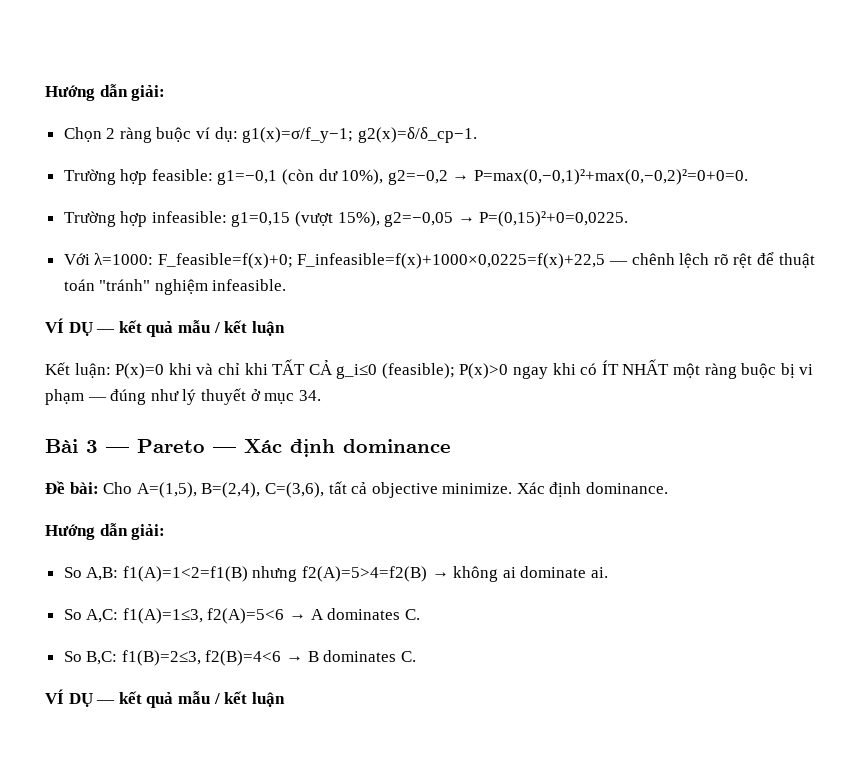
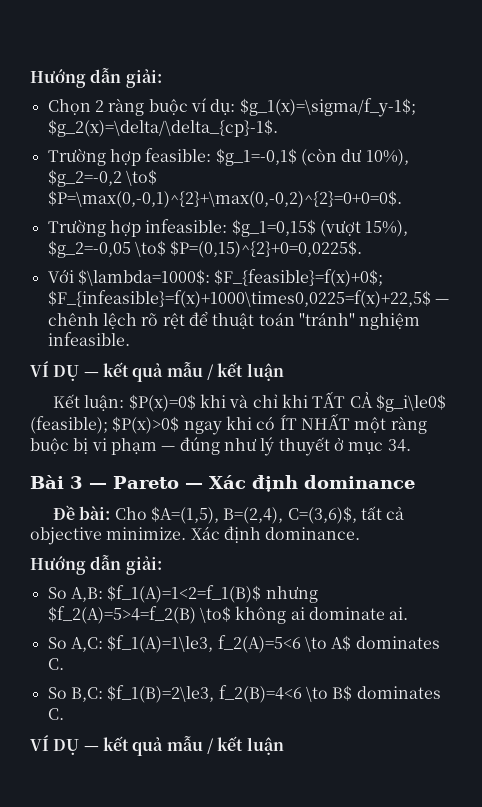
- Chọn 2 ràng buộc ví dụ: g1(x)=σ/f_y−1; g2(x)=δ/δ_cp−1.
+ Chọn 2 ràng buộc ví dụ: $g_1(x)=\sigma/f_y-1$; $g_2(x)=\delta/\delta_{cp}-1$.
- Trường hợp feasible: g1=−0,1 (còn dư 10%), g2=−0,2 → P=max(0,−0,1)²+max(0,−0,2)²=0+0=0.
+ Trường hợp feasible: $g_1=-0,1$ (còn dư 10%), $g_2=-0,2 \to$ $P=\max(0,-0,1)^{2}+\max(0,-0,2)^{2}=0+0=0$.
- Trường hợp infeasible: g1=0,15 (vượt 15%), g2=−0,05 → P=(0,15)²+0=0,0225.
- Với λ=1000: F_feasible=f(x)+0; F_infeasible=f(x)+1000×0,0225=f(x)+22,5 — chênh lệch rõ rệt để thuật toán "tránh" nghiệm infeasible.
+ Trường hợp infeasible: $g_1=0,15$ (vượt 15%), $g_2=-0,05 \to$ $P=(0,15)^{2}+0=0,0225$.
+ Với $\lambda=1000$: $F_{feasible}=f(x)+0$; $F_{infeasible}=f(x)+1000\times0,0225=f(x)+22,5$ — chênh lệch rõ rệt để thuật toán "tránh" nghiệm infeasible.
- Kết luận: P(x)=0 khi và chỉ khi TẤT CẢ g_i≤0 (feasible); P(x)>0 ngay khi có ÍT NHẤT một ràng buộc bị vi phạm — đúng như lý thuyết ở mục 34.
+ Kết luận: $P(x)=0$ khi và chỉ khi TẤT CẢ $g_i\le0$ (feasible); $P(x)>0$ ngay khi có ÍT NHẤT một ràng buộc bị vi phạm — đúng như lý thuyết ở mục 34.
- Đề bài: Cho A=(1,5), B=(2,4), C=(3,6), tất cả objective minimize.
+ Đề bài: Cho $A=(1,5), B=(2,4), C=(3,6)$, tất cả objective minimize.
- So A,B: f1(A)=1<2=f1(B) nhưng f2(A)=5>4=f2(B) → không ai dominate ai.
+ So A,B: $f_1(A)=1<2=f_1(B)$ nhưng $f_2(A)=5>4=f_2(B) \to$ không ai dominate ai.
- So A,C: f1(A)=1≤3, f2(A)=5<6 → A dominates C.
+ So A,C: $f_1(A)=1\le3, f_2(A)=5<6 \to A$ dominates C.
- So B,C: f1(B)=2≤3, f2(B)=4<6 → B dominates C.
+ So B,C: $f_1(B)=2\le3, f_2(B)=4<6 \to B$ dominates C.

